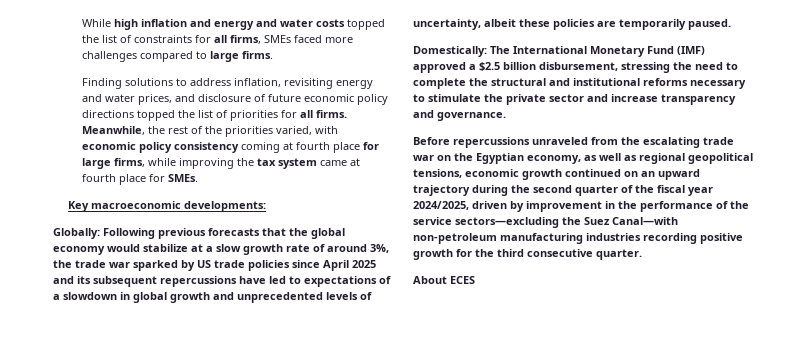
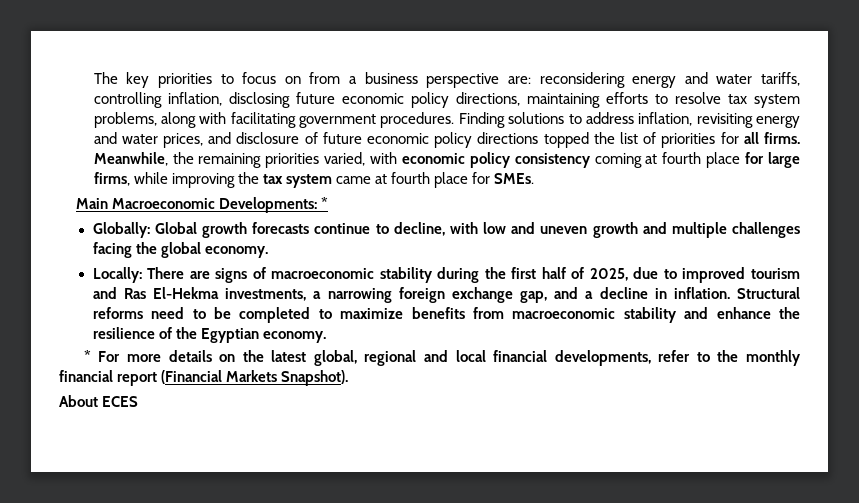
- While high inflation and energy and water costs topped the list of constraints for all firms, SMEs faced more challenges compared to large firms.
- Finding solutions to address inflation, revisiting energy and water prices, and disclosure of future economic policy directions topped the list of priorities for all firms.
+ The key priorities to focus on from a business perspective are: reconsidering energy and water tariffs, controlling inflation, disclosing future economic policy directions, maintaining efforts to resolve tax system problems, along with facilitating government procedures. Finding solutions to address inflation, revisiting energy and water prices, and disclosure of future economic policy directions topped the list of priorities for all firms.
- Meanwhile, the rest of the priorities varied, with economic policy consistency coming at fourth place for large firms, while improving the tax system came at fourth place for SMEs.
+ Meanwhile, the remaining priorities varied, with economic policy consistency coming at fourth place for large firms, while improving the tax system came at fourth place for SMEs.
- Key macroeconomic developments:
- Globally: Following previous forecasts that the global economy would stabilize at a slow growth rate of around 3%, the trade war sparked by US trade policies since April 2025 and its subsequent repercussions have led to expectations of a slowdown in global growth and unprecedented levels of uncertainty, albeit these policies are temporarily paused.
- Domestically: The International Monetary Fund (IMF) approved a $2.5 billion disbursement, stressing the need to complete the structural and institutional reforms necessary to stimulate the private sector and increase transparency and governance.
- Before repercussions unraveled from the escalating trade war on the Egyptian economy, as well as regional geopolitical tensions, economic growth continued on an upward trajectory during the second quarter of the fiscal year 2024/2025, driven by improvement in the performance of the service sectors—excluding the Suez Canal—with non-petroleum manufacturing industries recording positive growth for the third consecutive quarter.
+ Main Macroeconomic Developments: *
+ Globally: Global growth forecasts continue to decline, with low and uneven growth and multiple challenges facing the global economy.
+ Locally: There are signs of macroeconomic stability during the first half of 2025, due to improved tourism and Ras El-Hekma investments, a narrowing foreign exchange gap, and a decline in inflation. Structural reforms need to be completed to maximize benefits from macroeconomic stability and enhance the resilience of the Egyptian economy.
+ * For more details on the latest global, regional and local financial developments, refer to the monthly financial report (Financial Markets Snapshot).

